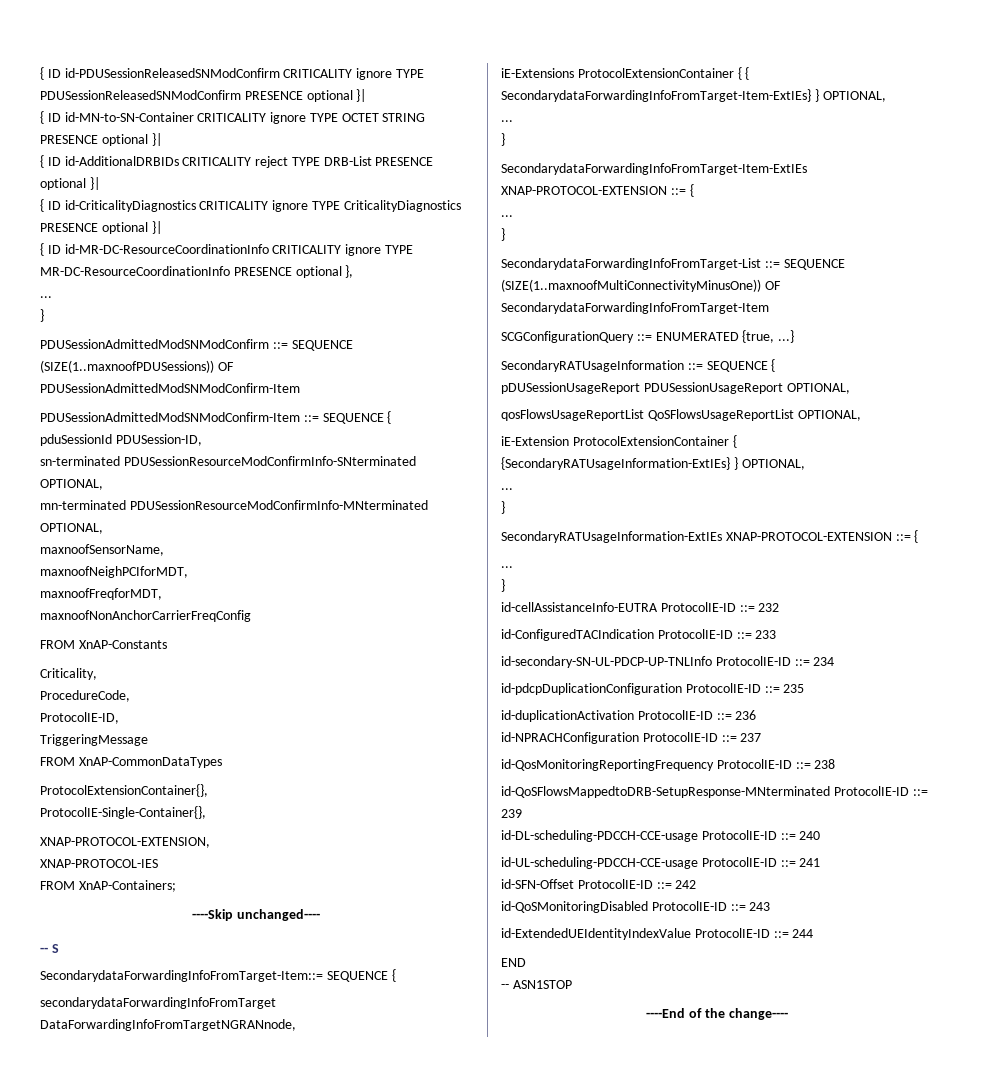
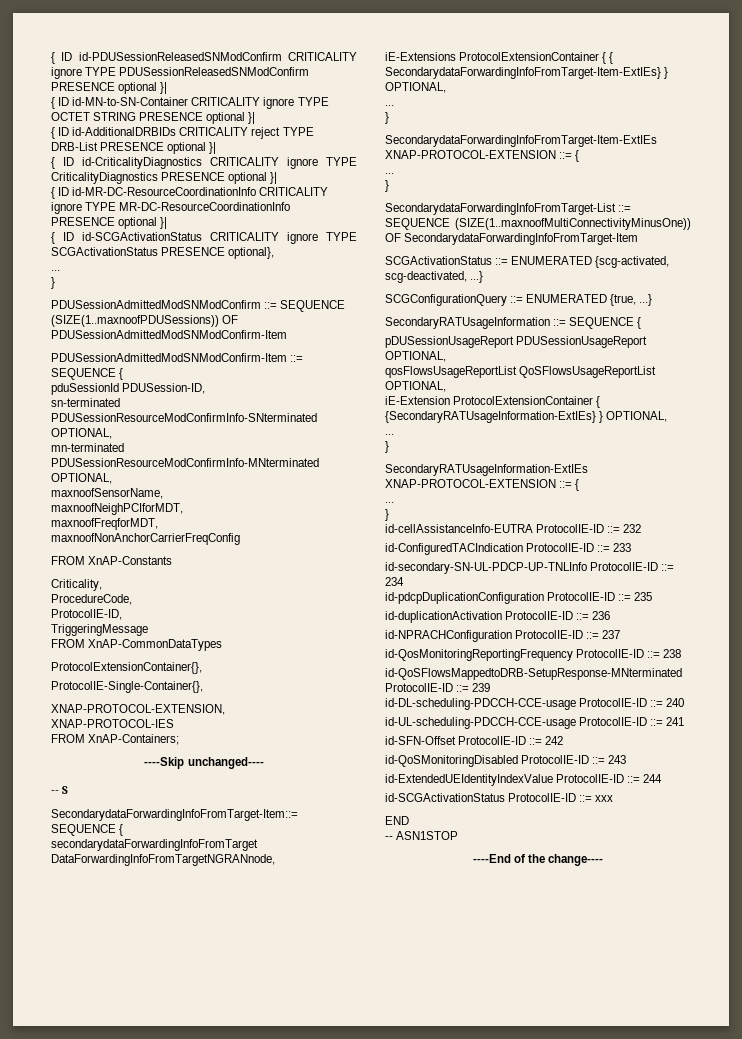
- { ID id-MR-DC-ResourceCoordinationInfo CRITICALITY ignore TYPE MR-DC-ResourceCoordinationInfo PRESENCE optional },
+ { ID id-MR-DC-ResourceCoordinationInfo CRITICALITY ignore TYPE MR-DC-ResourceCoordinationInfo PRESENCE optional }|
+ { ID id-SCGActivationStatus CRITICALITY ignore TYPE SCGActivationStatus PRESENCE optional},
+ SCGActivationStatus ::= ENUMERATED {scg-activated, scg-deactivated, ...}
+ id-SCGActivationStatus ProtocolIE-ID ::= xxx

